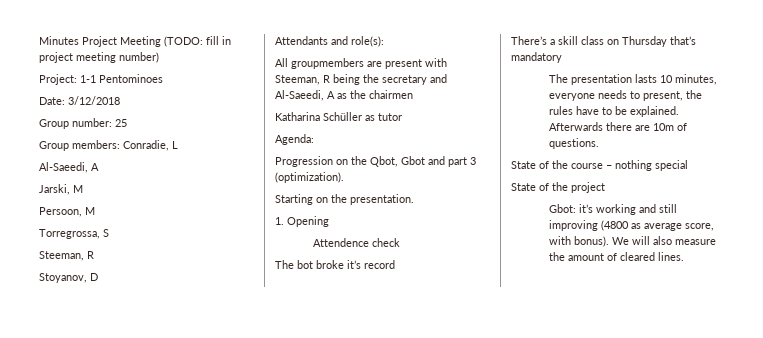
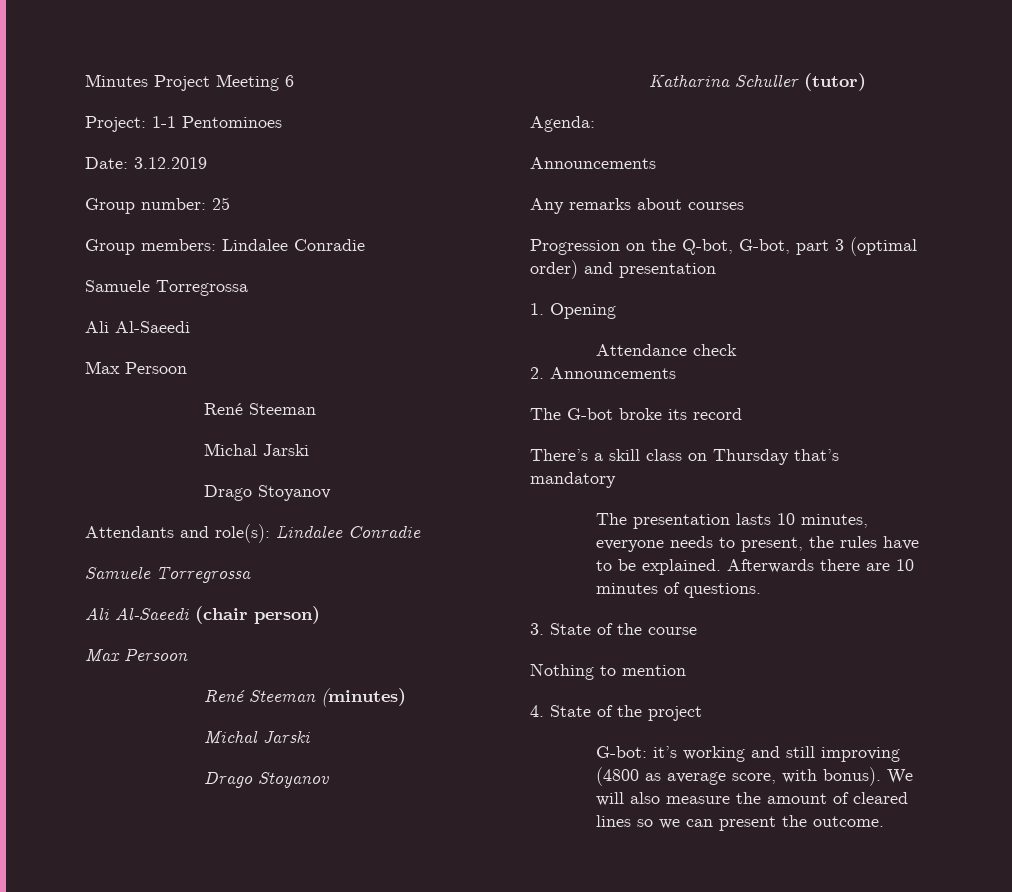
- Minutes Project Meeting (TODO: fill in project meeting number)
+ Minutes Project Meeting 6
- Date: 3/12/2018
+ Date: 3.12.2019
- Group members: Conradie, L
- Al-Saeedi, A
- Jarski, M
- Persoon, M
- Torregrossa, S
- Steeman, R
- Stoyanov, D
- Attendants and role(s):
- All groupmembers are present with Steeman, R being the secretary and Al-Saeedi, A as the chairmen
- Katharina Schüller as tutor
+ Group members: Lindalee Conradie
+ Samuele Torregrossa
+ Ali Al-Saeedi
+ Max Persoon
+ René Steeman
+ Michal Jarski
+ Drago Stoyanov
+ Attendants and role(s): Lindalee Conradie
+ Samuele Torregrossa
+ Ali Al-Saeedi (chair person)
+ Max Persoon
+ René Steeman (minutes)
+ Michal Jarski
+ Drago Stoyanov
+ Katharina Schuller (tutor)
  Agenda:
- Progression on the Qbot, Gbot and part 3 (optimization).
- Starting on the presentation.
+ Announcements
+ Any remarks about courses
+ Progression on the Q-bot, G-bot, part 3 (optimal order) and presentation
- Attendence check
+ Attendance check
- The bot broke it’s record
+ 2. Announcements
+ The G-bot broke its record
- Afterwards there are 10m of questions.
+ Afterwards there are 10 minutes of questions.
- State of the course – nothing special
- State of the project
+ 3. State of the course
+ Nothing to mention
+ 4. State of the project
- Gbot: it’s working and still improving (4800 as average score, with bonus).
+ G-bot: it’s working and still improving (4800 as average score, with bonus).
- We will also measure the amount of cleared lines.
+ We will also measure the amount of cleared lines so we can present the outcome.

